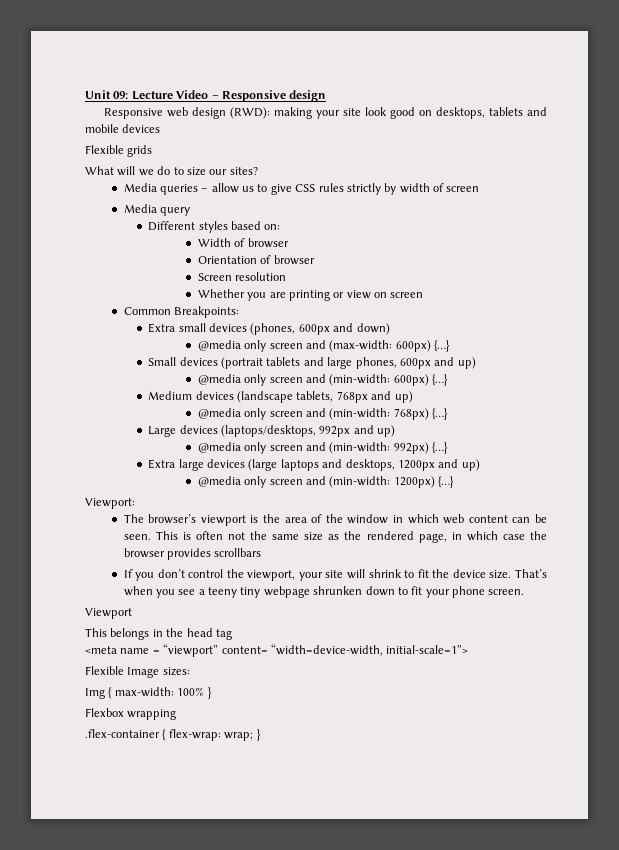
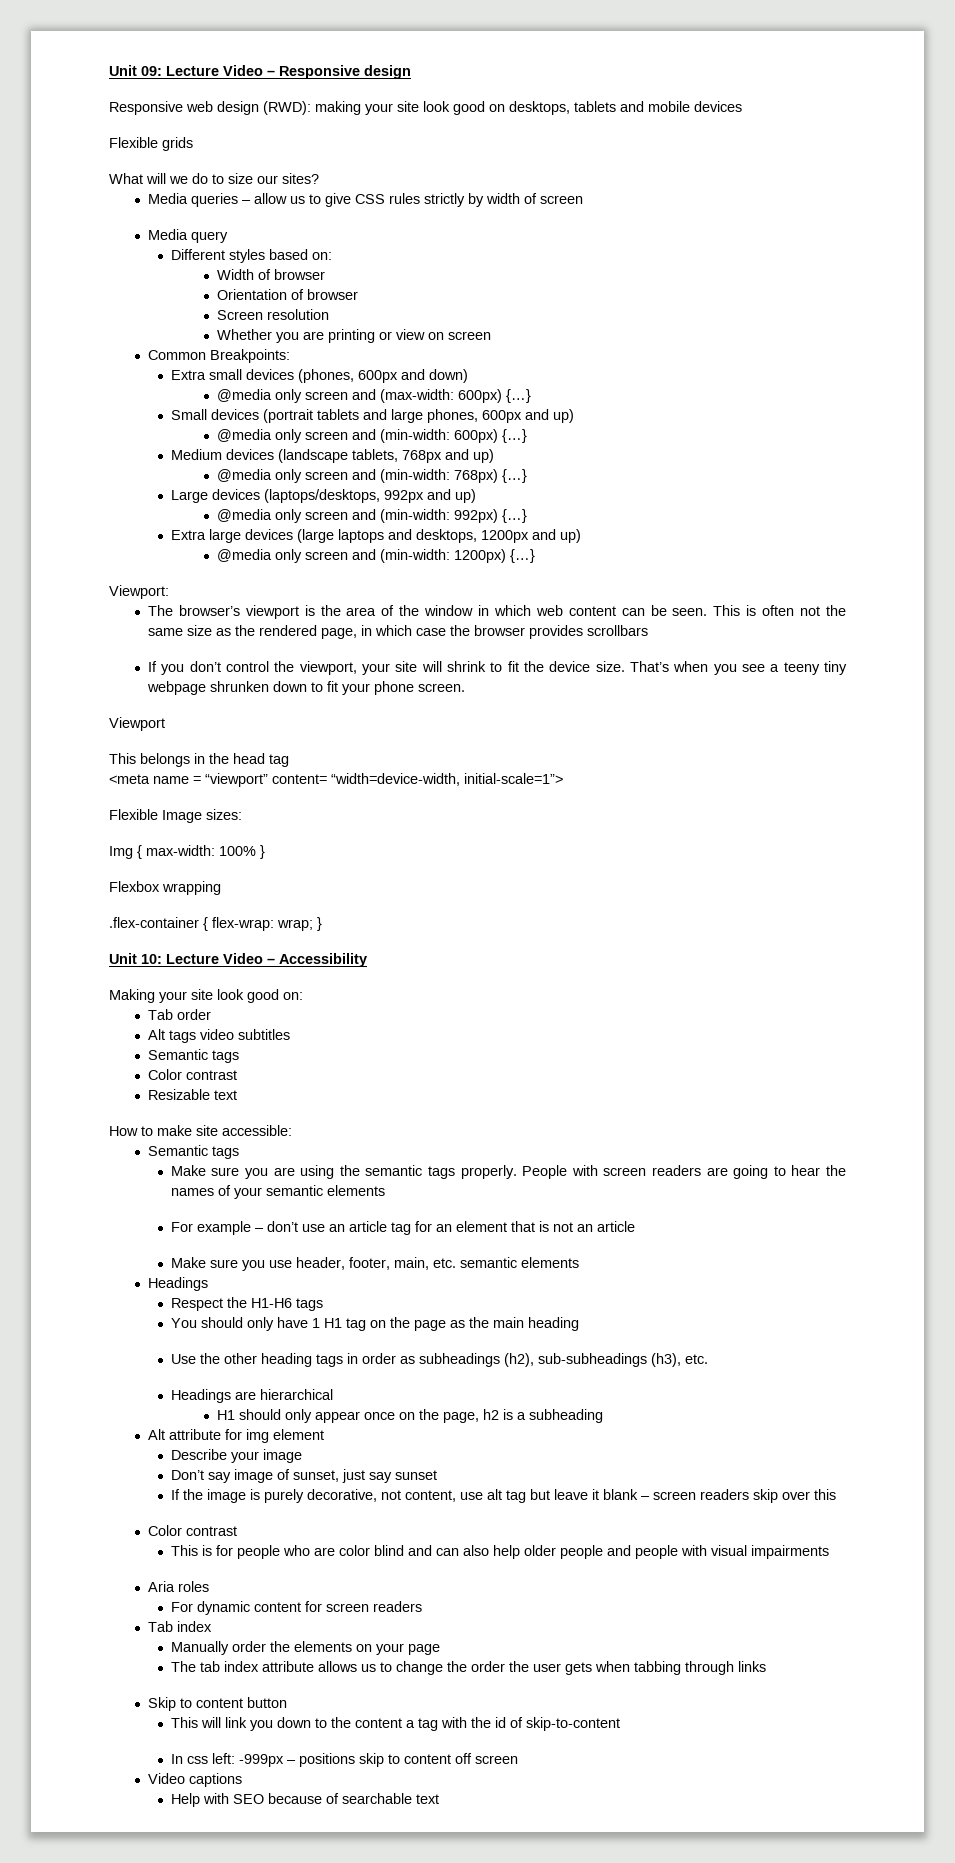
+ Unit 10: Lecture Video – Accessibility
+ Making your site look good on:
+ Tab order
+ Alt tags video subtitles
+ Semantic tags
+ Color contrast
+ Resizable text
+ How to make site accessible:
+ Semantic tags
+ Make sure you are using the semantic tags properly. People with screen readers are going to hear the names of your semantic elements
+ For example – don’t use an article tag for an element that is not an article
+ Make sure you use header, footer, main, etc. semantic elements
+ Headings
+ Respect the H1-H6 tags
+ You should only have 1 H1 tag on the page as the main heading
+ Use the other heading tags in order as subheadings (h2), sub-subheadings (h3), etc.
+ Headings are hierarchical
+ H1 should only appear once on the page, h2 is a subheading
+ Alt attribute for img element
+ Describe your image
+ Don’t say image of sunset, just say sunset
+ If the image is purely decorative, not content, use alt tag but leave it blank – screen readers skip over this
+ Color contrast
+ This is for people who are color blind and can also help older people and people with visual impairments
+ Aria roles
+ For dynamic content for screen readers
+ Tab index
+ Manually order the elements on your page
+ The tab index attribute allows us to change the order the user gets when tabbing through links
+ Skip to content button
+ This will link you down to the content a tag with the id of skip-to-content
+ In css left: -999px – positions skip to content off screen
+ Video captions
+ Help with SEO because of searchable text

